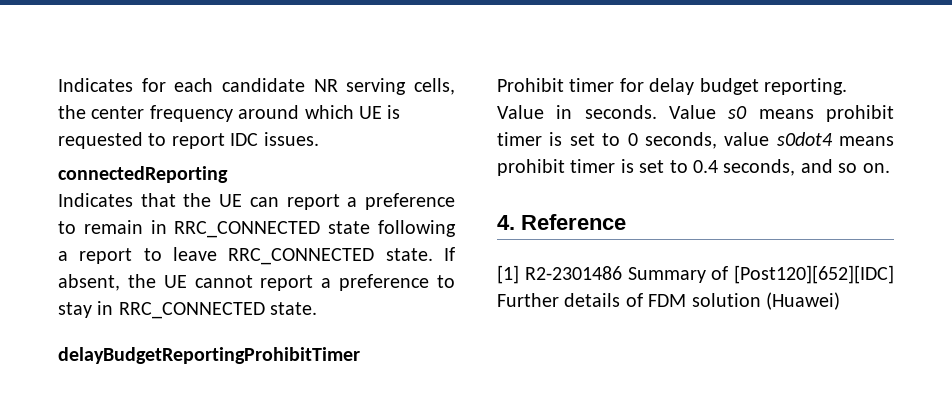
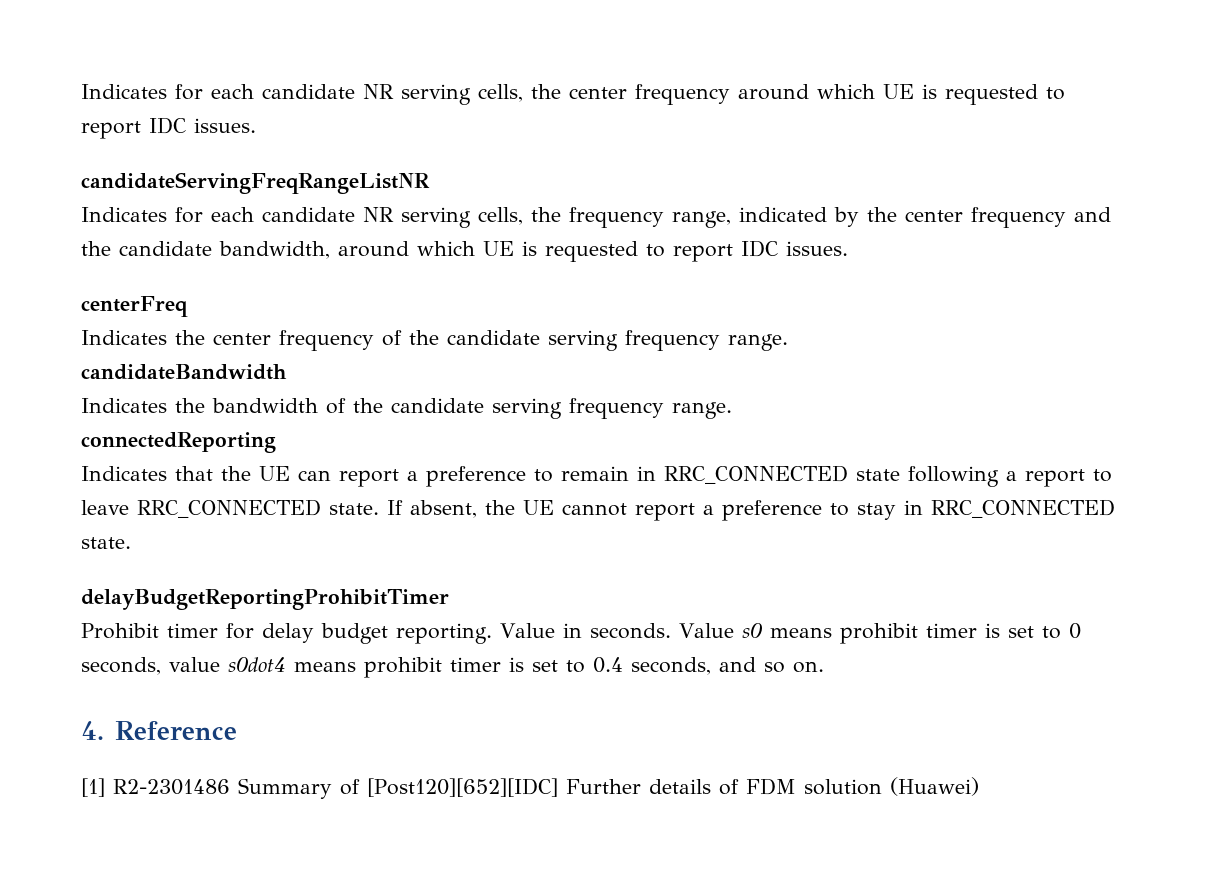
+ candidateServingFreqRangeListNR
+ Indicates for each candidate NR serving cells, the frequency range, indicated by the center frequency and the candidate bandwidth, around which UE is requested to report IDC issues.
+ centerFreq
+ Indicates the center frequency of the candidate serving frequency range.
+ candidateBandwidth
+ Indicates the bandwidth of the candidate serving frequency range.

